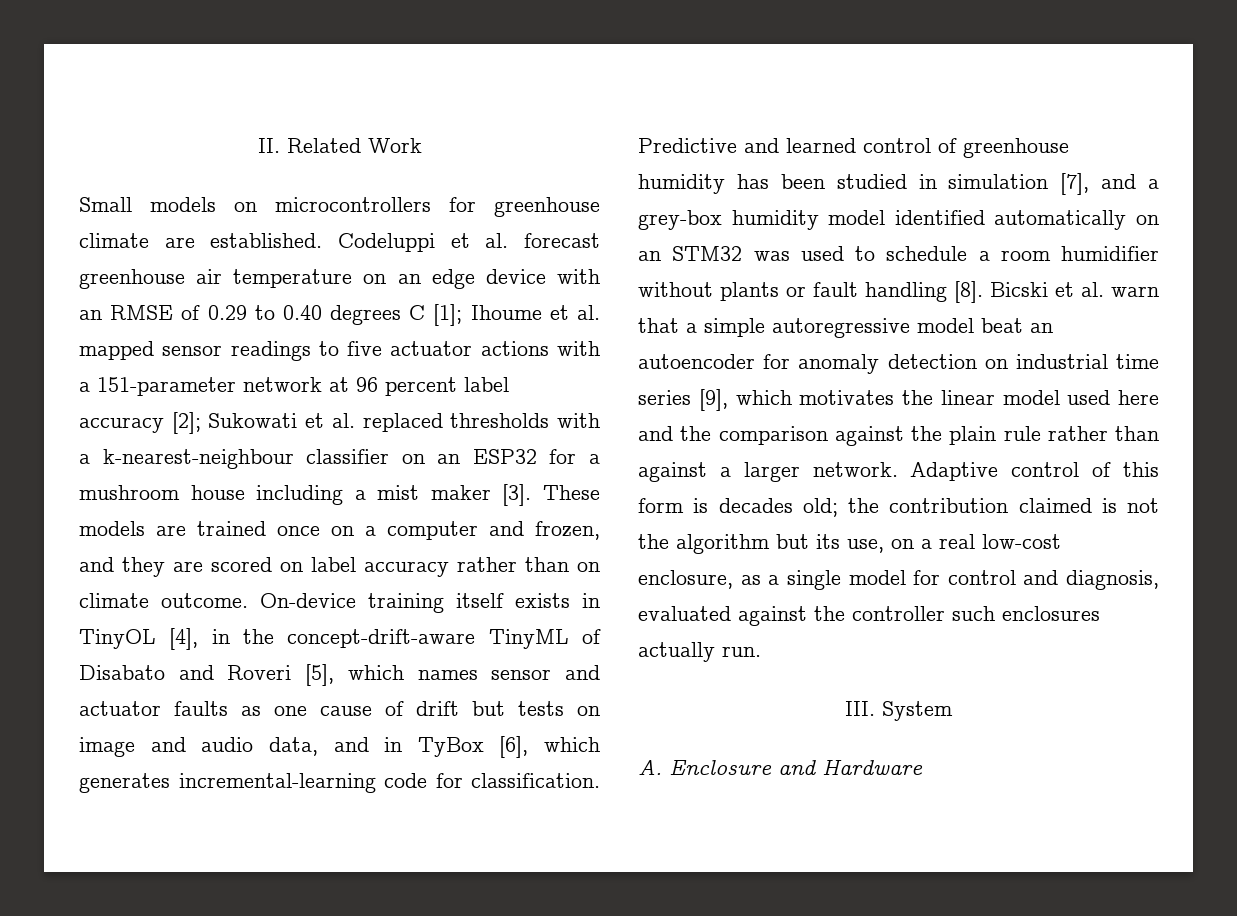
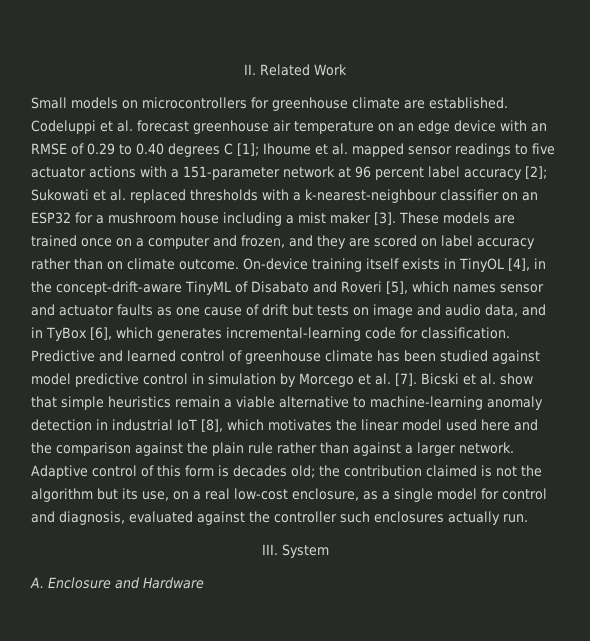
- Predictive and learned control of greenhouse humidity has been studied in simulation [7], and a grey-box humidity model identified automatically on an STM32 was used to schedule a room humidifier without plants or fault handling [8]. Bicski et al. warn that a simple autoregressive model beat an autoencoder for anomaly detection on industrial time series [9], which motivates the linear model used here and the comparison against the plain rule rather than against a larger network.
+ Predictive and learned control of greenhouse climate has been studied against model predictive control in simulation by Morcego et al. [7]. Bicski et al. show that simple heuristics remain a viable alternative to machine-learning anomaly detection in industrial IoT [8], which motivates the linear model used here and the comparison against the plain rule rather than against a larger network.

